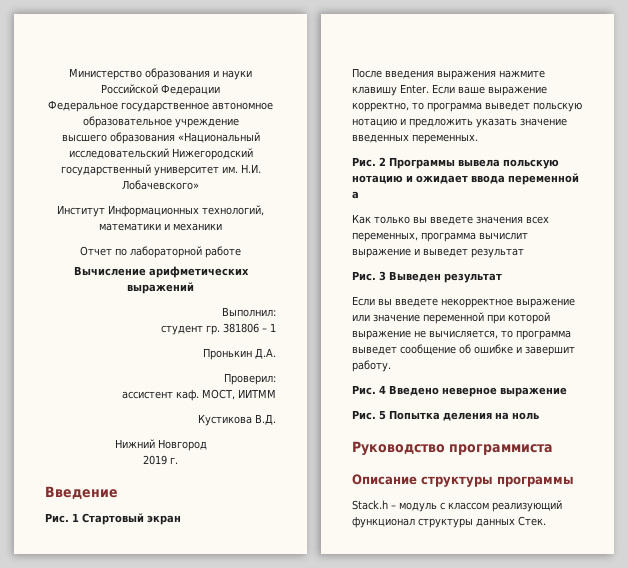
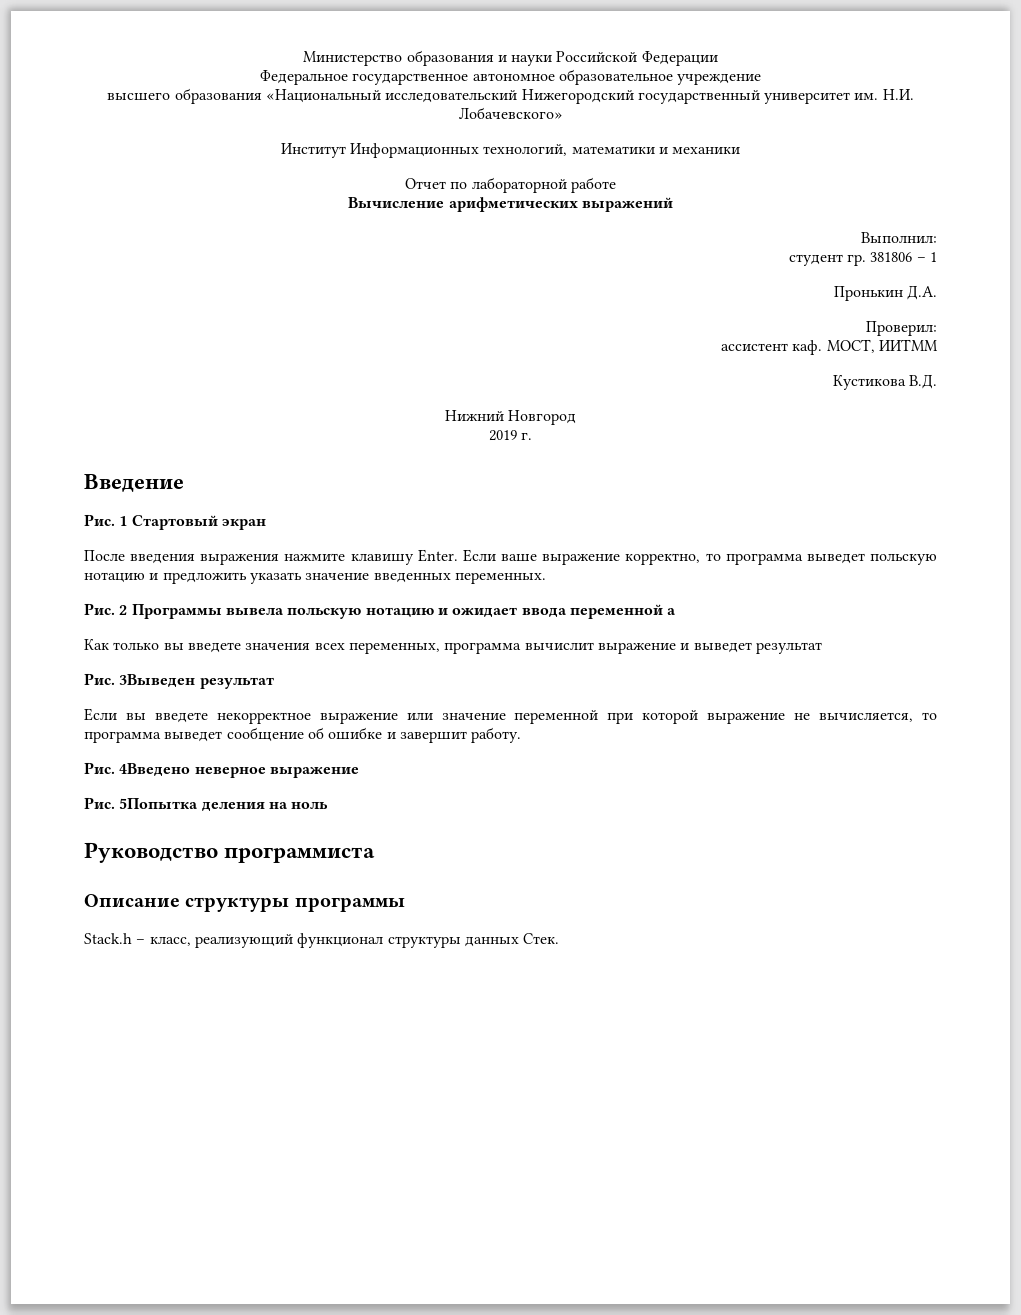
- Рис. 3 Выведен результат
+ Рис. 3Выведен результат
- Рис. 4 Введено неверное выражение
+ Рис. 4Введено неверное выражение
- Рис. 5 Попытка деления на ноль
+ Рис. 5Попытка деления на ноль
- Stack.h – модуль с классом реализующий функционал структуры данных Стек.
+ Stack.h – класс, реализующий функционал структуры данных Стек.

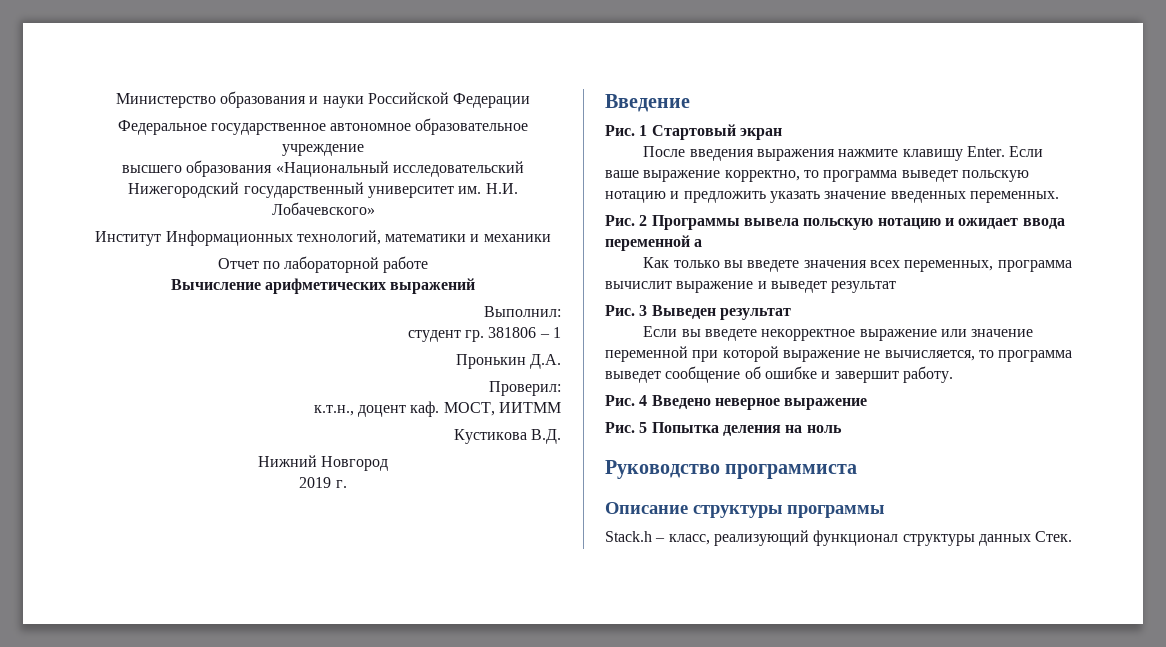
- ассистент каф.
+ к.т.н., доцент каф.
- Рис. 3Выведен результат
+ Рис. 3 Выведен результат
- Рис. 4Введено неверное выражение
+ Рис. 4 Введено неверное выражение
- Рис. 5Попытка деления на ноль
+ Рис. 5 Попытка деления на ноль

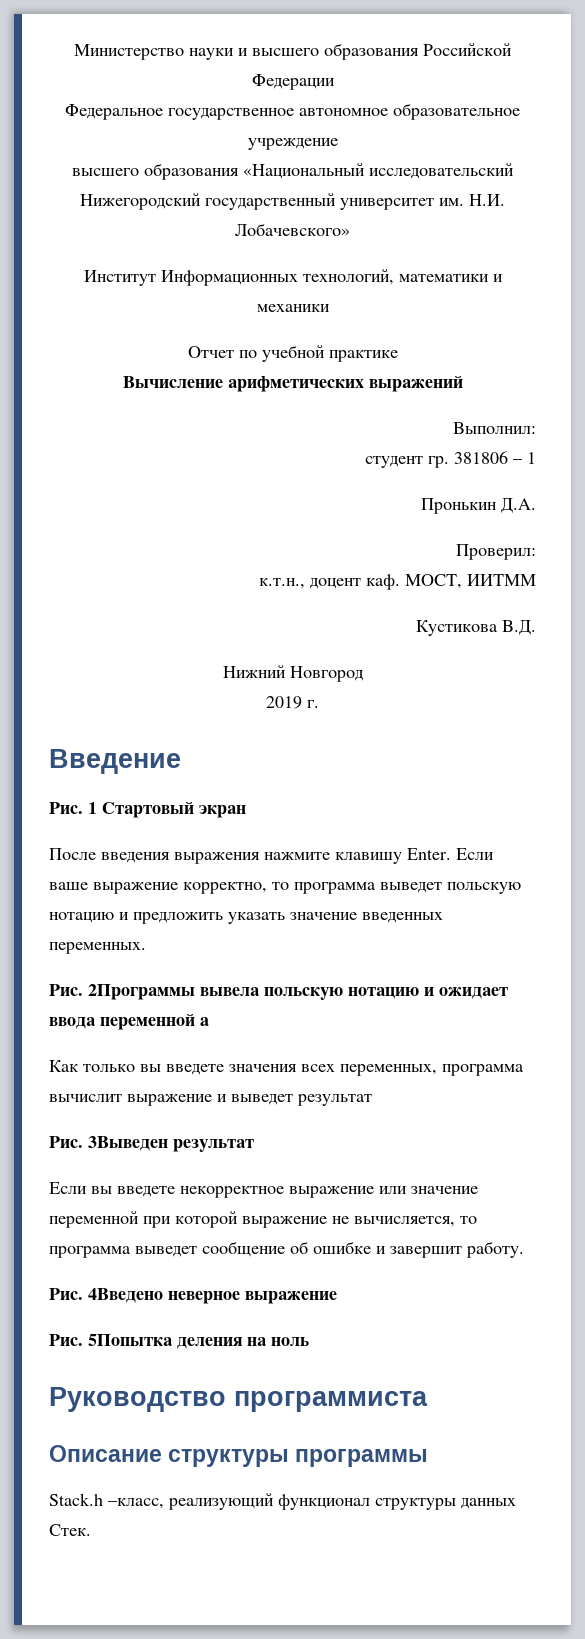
- Министерство образования и науки Российской Федерации
+ Министерство науки и высшего образования Российской Федерации
- Отчет по лабораторной работе
+ Отчет по учебной практике
- Рис. 2 Программы вывела польскую нотацию и ожидает ввода переменной a
+ Рис. 2Программы вывела польскую нотацию и ожидает ввода переменной a
- Рис. 3 Выведен результат
+ Рис. 3Выведен результат
- Рис. 4 Введено неверное выражение
+ Рис. 4Введено неверное выражение
- Рис. 5 Попытка деления на ноль
+ Рис. 5Попытка деления на ноль
- Stack.h – класс, реализующий функционал структуры данных Стек.
+ Stack.h –класс, реализующий функционал структуры данных Стек.

